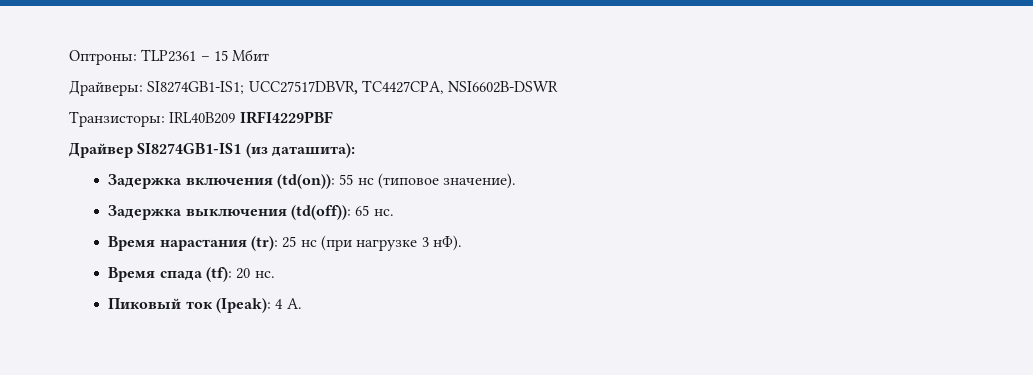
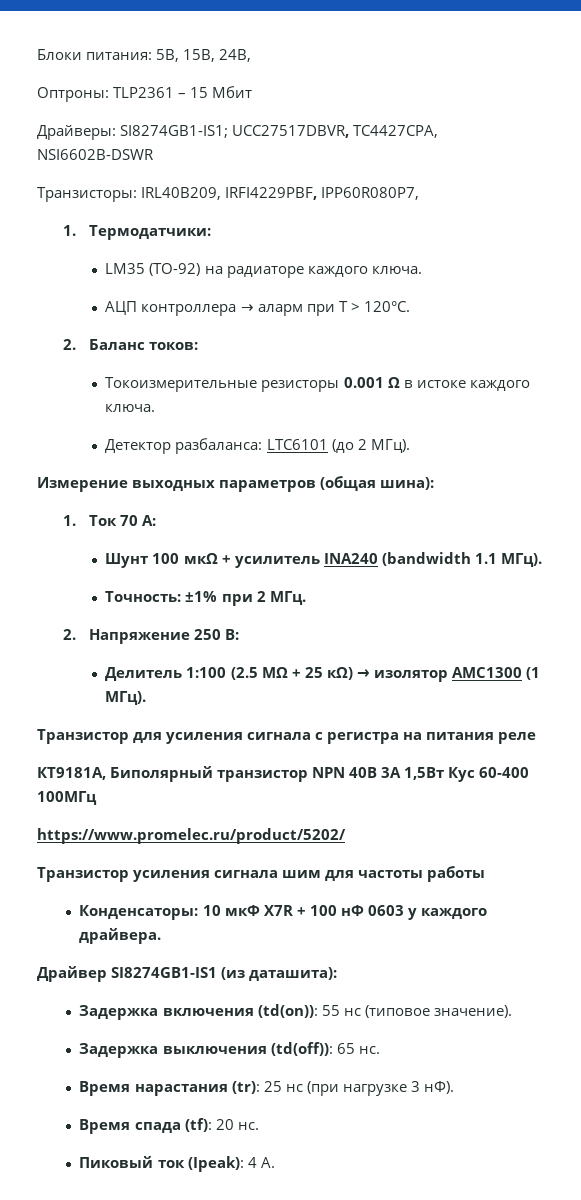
+ Блоки питания: 5В, 15В, 24В,
- Транзисторы: IRL40B209 IRFI4229PBF
+ Транзисторы: IRL40B209, IRFI4229PBF, IPP60R080P7,
+ 1. Термодатчики:
+ LM35 (TO-92) на радиаторе каждого ключа.
+ АЦП контроллера → аларм при T > 120°C.
+ 2. Баланс токов:
+ Токоизмерительные резисторы 0.001 Ω в истоке каждого ключа.
+ Детектор разбаланса: LTC6101 (до 2 МГц).
+ Измерение выходных параметров (общая шина):
+ 1. Ток 70 А:
+ Шунт 100 мкΩ + усилитель INA240 (bandwidth 1.1 МГц).
+ Точность: ±1% при 2 МГц.
+ 2. Напряжение 250 В:
+ Делитель 1:100 (2.5 МΩ + 25 кΩ) → изолятор AMC1300 (1 МГц).
+ Транзистор для усиления сигнала с регистра на питания реле
+ КТ9181А, Биполярный транзистор NPN 40В 3А 1,5Вт Кус 60-400 100МГц
+ https://www.promelec.ru/product/5202/
+ Транзистор усиления сигнала шим для частоты работы
+ Конденсаторы: 10 мкФ X7R + 100 нФ 0603 у каждого драйвера.

